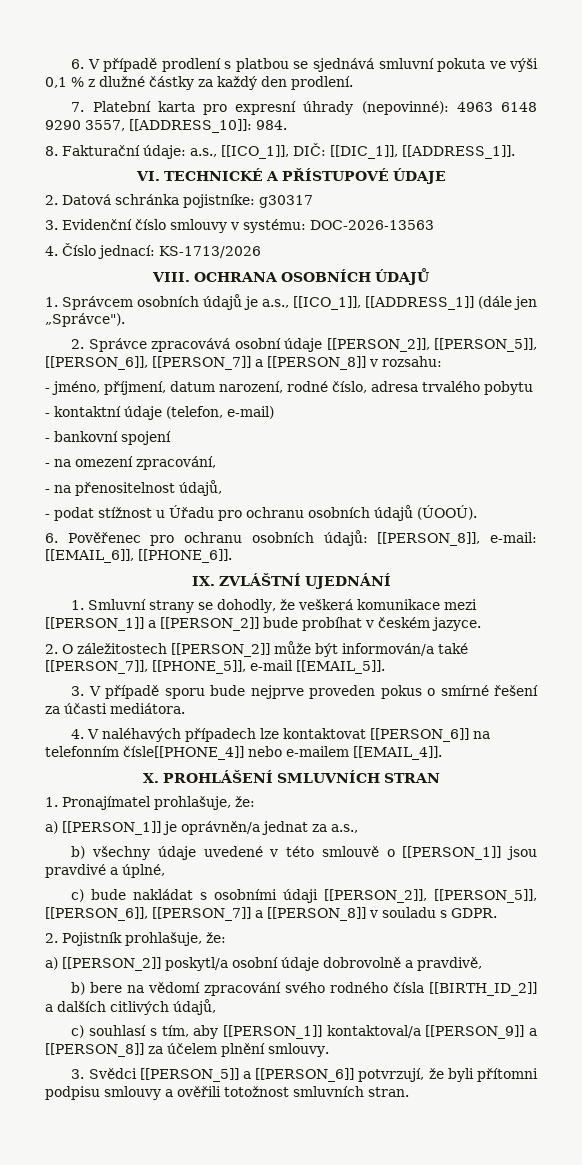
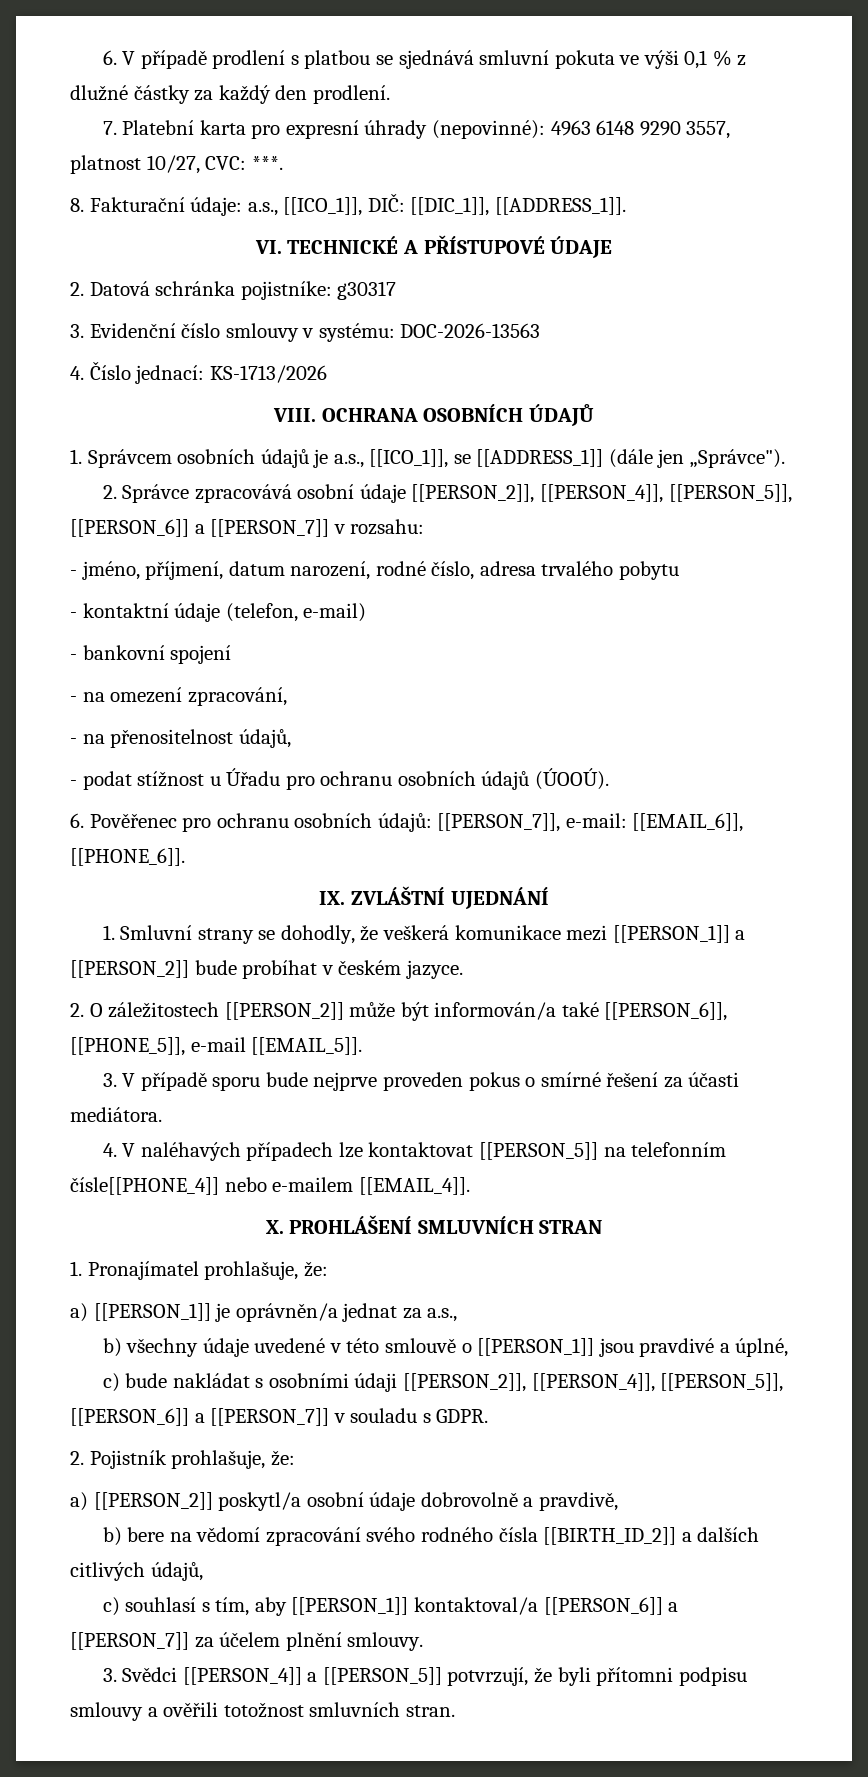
- 7. Platební karta pro expresní úhrady (nepovinné): 4963 6148 9290 3557, [[ADDRESS_10]]: 984.
+ 7. Platební karta pro expresní úhrady (nepovinné): 4963 6148 9290 3557, platnost 10/27, CVC: ***.
- 1. Správcem osobních údajů je a.s., [[ICO_1]], [[ADDRESS_1]] (dále jen „Správce").
+ 1. Správcem osobních údajů je a.s., [[ICO_1]], se [[ADDRESS_1]] (dále jen „Správce").
- 2. Správce zpracovává osobní údaje [[PERSON_2]], [[PERSON_5]], [[PERSON_6]], [[PERSON_7]] a [[PERSON_8]] v rozsahu:
+ 2. Správce zpracovává osobní údaje [[PERSON_2]], [[PERSON_4]], [[PERSON_5]], [[PERSON_6]] a [[PERSON_7]] v rozsahu:
- 6. Pověřenec pro ochranu osobních údajů: [[PERSON_8]], e-mail: [[EMAIL_6]], [[PHONE_6]].
+ 6. Pověřenec pro ochranu osobních údajů: [[PERSON_7]], e-mail: [[EMAIL_6]], [[PHONE_6]].
- 2. O záležitostech [[PERSON_2]] může být informován/a také [[PERSON_7]], [[PHONE_5]], e-mail [[EMAIL_5]].
+ 2. O záležitostech [[PERSON_2]] může být informován/a také [[PERSON_6]], [[PHONE_5]], e-mail [[EMAIL_5]].
- 4. V naléhavých případech lze kontaktovat [[PERSON_6]] na telefonním čísle[[PHONE_4]] nebo e-mailem [[EMAIL_4]].
+ 4. V naléhavých případech lze kontaktovat [[PERSON_5]] na telefonním čísle[[PHONE_4]] nebo e-mailem [[EMAIL_4]].
- c) bude nakládat s osobními údaji [[PERSON_2]], [[PERSON_5]], [[PERSON_6]], [[PERSON_7]] a [[PERSON_8]] v souladu s GDPR.
+ c) bude nakládat s osobními údaji [[PERSON_2]], [[PERSON_4]], [[PERSON_5]], [[PERSON_6]] a [[PERSON_7]] v souladu s GDPR.
- c) souhlasí s tím, aby [[PERSON_1]] kontaktoval/a [[PERSON_9]] a [[PERSON_8]] za účelem plnění smlouvy.
+ c) souhlasí s tím, aby [[PERSON_1]] kontaktoval/a [[PERSON_6]] a [[PERSON_7]] za účelem plnění smlouvy.
- 3. Svědci [[PERSON_5]] a [[PERSON_6]] potvrzují, že byli přítomni podpisu smlouvy a ověřili totožnost smluvních stran.
+ 3. Svědci [[PERSON_4]] a [[PERSON_5]] potvrzují, že byli přítomni podpisu smlouvy a ověřili totožnost smluvních stran.

